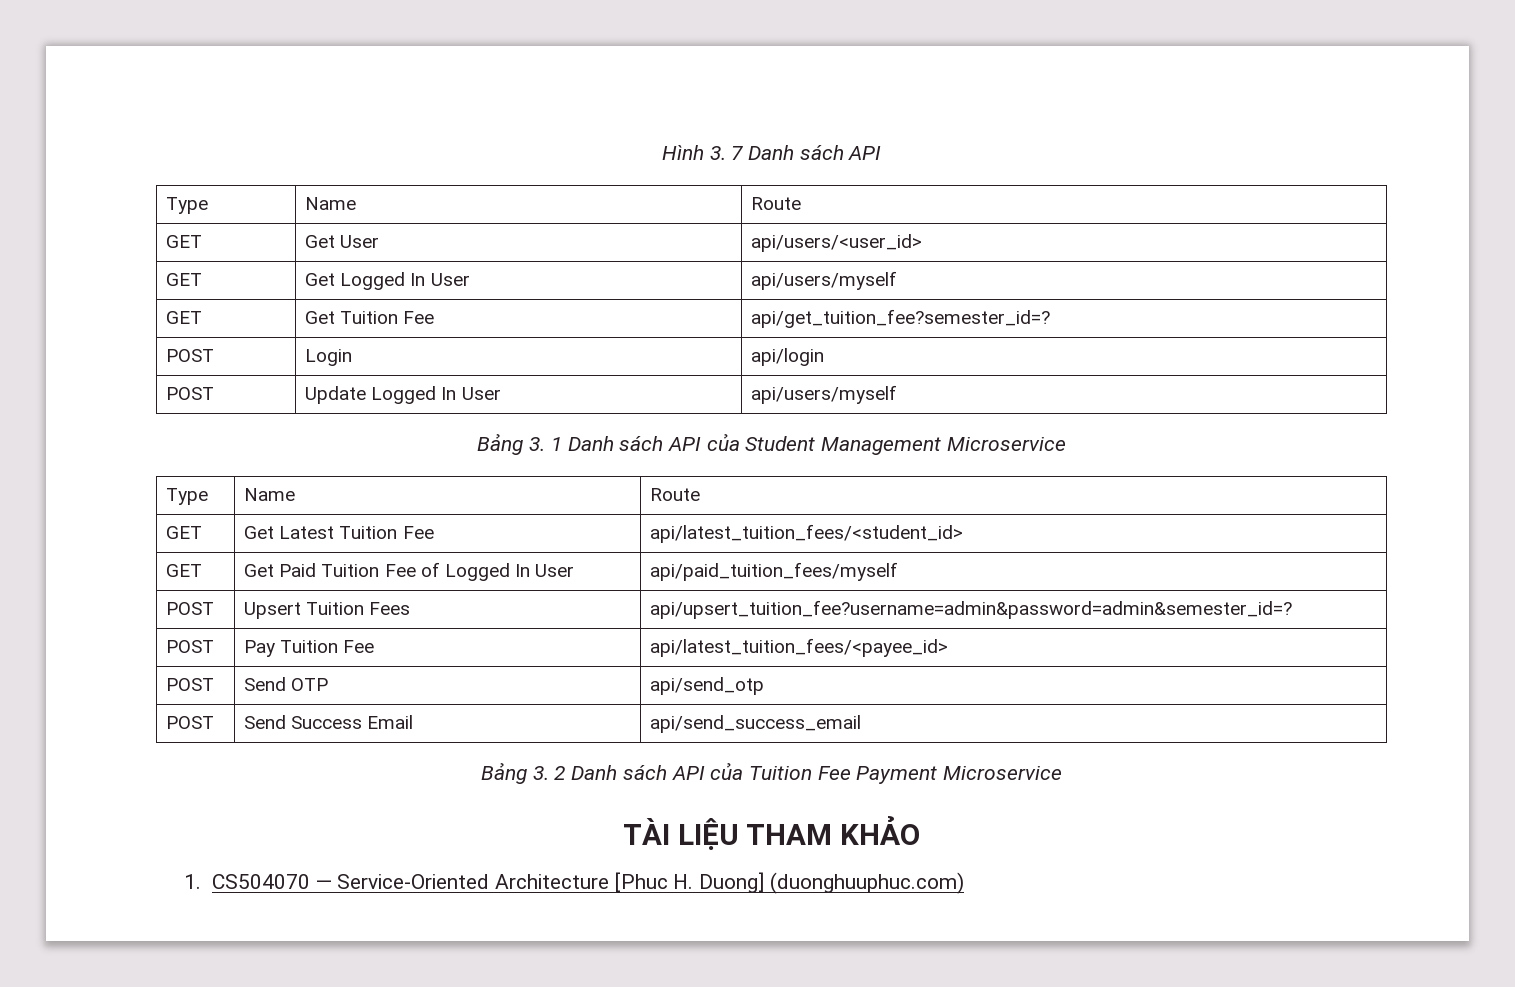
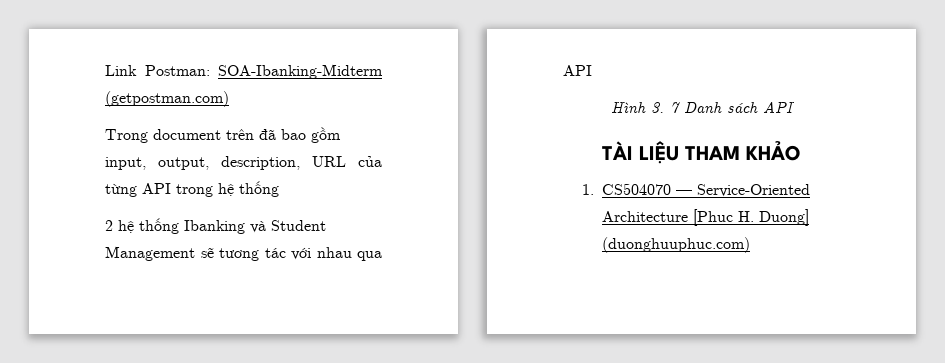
+ Link Postman: SOA-Ibanking-Midterm (getpostman.com)
+ Trong document trên đã bao gồm input, output, description, URL của từng API trong hệ thống
+ 2 hệ thống Ibanking và Student Management sẽ tương tác với nhau qua API
  Hình 3. 7 Danh sách API
- Type | Name | Route
- GET | Get User | api/users/<user_id>
- GET | Get Logged In User | api/users/myself
- GET | Get Tuition Fee | api/get_tuition_fee?semester_id=?
- POST | Login | api/login
- POST | Update Logged In User | api/users/myself
- Bảng 3. 1 Danh sách API của Student Management Microservice
- Type | Name | Route
- GET | Get Latest Tuition Fee | api/latest_tuition_fees/<student_id>
- GET | Get Paid Tuition Fee of Logged In User | api/paid_tuition_fees/myself
- POST | Upsert Tuition Fees | api/upsert_tuition_fee?username=admin&password=admin&semester_id=?
- POST | Pay Tuition Fee | api/latest_tuition_fees/<payee_id>
- POST | Send OTP | api/send_otp
- POST | Send Success Email | api/send_success_email
- Bảng 3. 2 Danh sách API của Tuition Fee Payment Microservice

